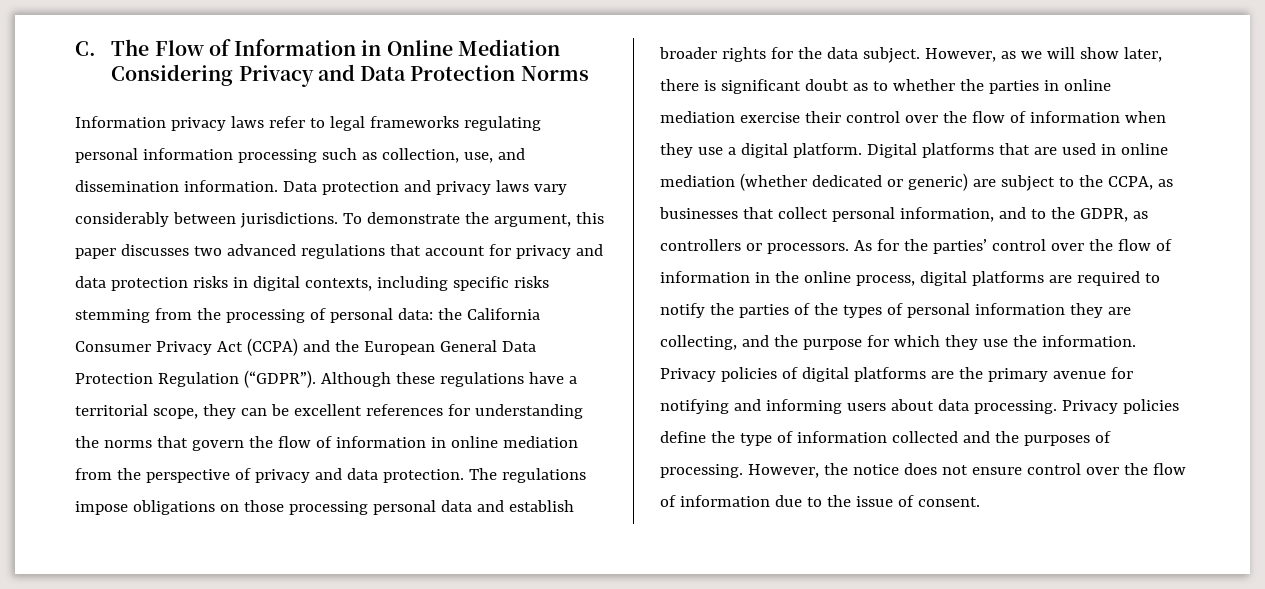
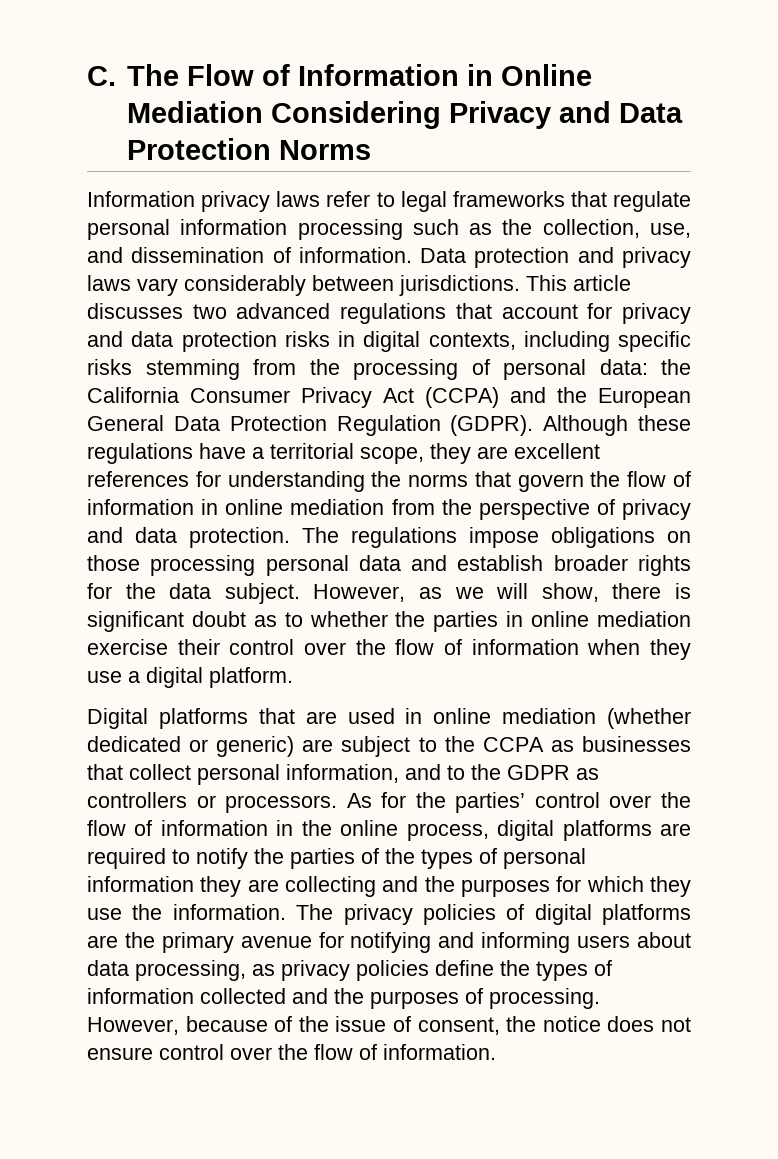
- Information privacy laws refer to legal frameworks regulating personal information processing such as collection, use, and dissemination information.
+ Information privacy laws refer to legal frameworks that regulate personal information processing such as the collection, use, and dissemination of information.
- To demonstrate the argument, this paper discusses two advanced regulations that account for privacy and data protection risks in digital contexts, including specific risks stemming from the processing of personal data: the California Consumer Privacy Act (CCPA) and the European General Data Protection Regulation (“GDPR”).
+ This article discusses two advanced regulations that account for privacy and data protection risks in digital contexts, including specific risks stemming from the processing of personal data: the California Consumer Privacy Act (CCPA) and the European General Data Protection Regulation (GDPR).
- Although these regulations have a territorial scope, they can be excellent references for understanding the norms that govern the flow of information in online mediation from the perspective of privacy and data protection.
+ Although these regulations have a territorial scope, they are excellent references for understanding the norms that govern the flow of information in online mediation from the perspective of privacy and data protection.
- However, as we will show later, there is significant doubt as to whether the parties in online mediation exercise their control over the flow of information when they use a digital platform. Digital platforms that are used in online mediation (whether dedicated or generic) are subject to the CCPA, as businesses that collect personal information, and to the GDPR, as controllers or processors.
+ However, as we will show, there is significant doubt as to whether the parties in online mediation exercise their control over the flow of information when they use a digital platform.
+ Digital platforms that are used in online mediation (whether dedicated or generic) are subject to the CCPA as businesses that collect personal information, and to the GDPR as controllers or processors.
- As for the parties’ control over the flow of information in the online process, digital platforms are required to notify the parties of the types of personal information they are collecting, and the purpose for which they use the information.
+ As for the parties’ control over the flow of information in the online process, digital platforms are required to notify the parties of the types of personal information they are collecting and the purposes for which they use the information.
- Privacy policies of digital platforms are the primary avenue for notifying and informing users about data processing. Privacy policies define the type of information collected and the purposes of processing.
+ The privacy policies of digital platforms are the primary avenue for notifying and informing users about data processing, as privacy policies define the types of information collected and the purposes of processing.
- However, the notice does not ensure control over the flow of information due to the issue of consent.
+ However, because of the issue of consent, the notice does not ensure control over the flow of information.

